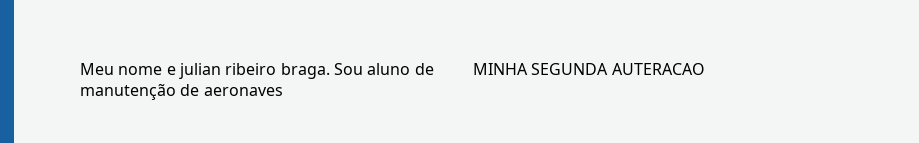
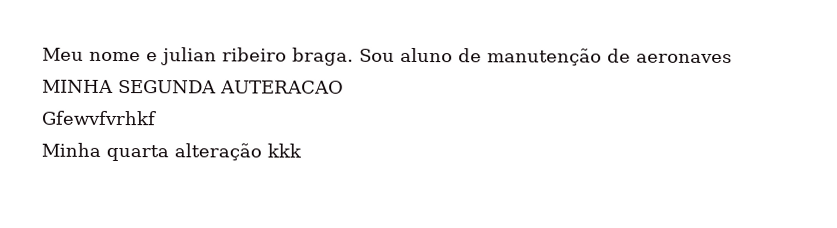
+ Gfewvfvrhkf
+ Minha quarta alteração kkk

